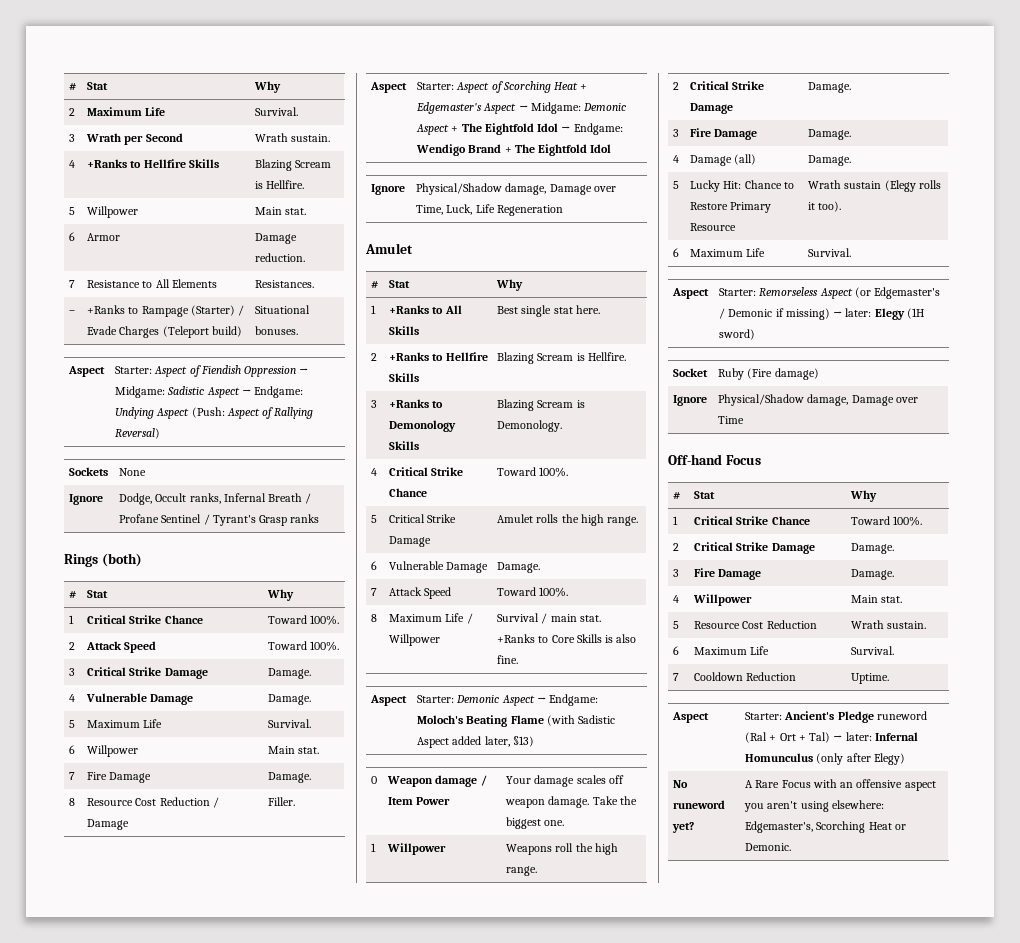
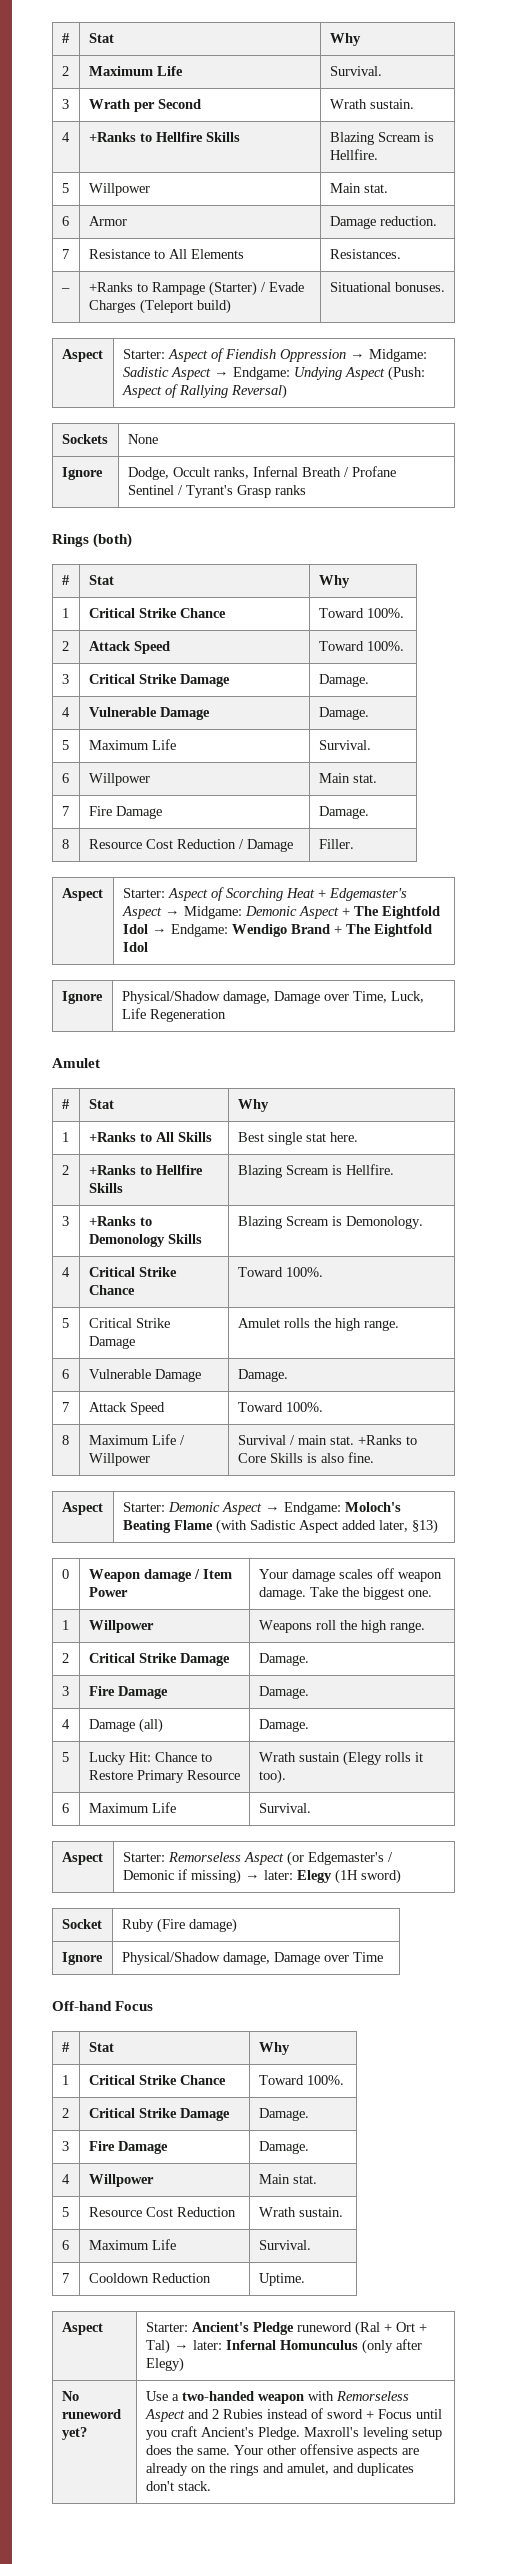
- A Rare Focus with an offensive aspect you aren't using elsewhere: Edgemaster's, Scorching Heat or Demonic.
+ Use a two-handed weapon with Remorseless Aspect and 2 Rubies instead of sword + Focus until you craft Ancient's Pledge. Maxroll's leveling setup does the same. Your other offensive aspects are already on the rings and amulet, and duplicates don't stack.

